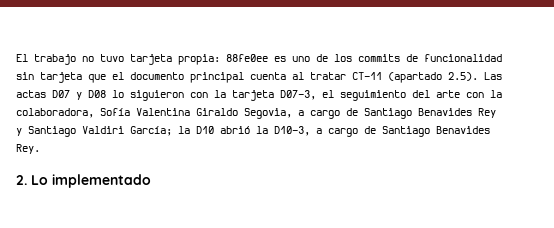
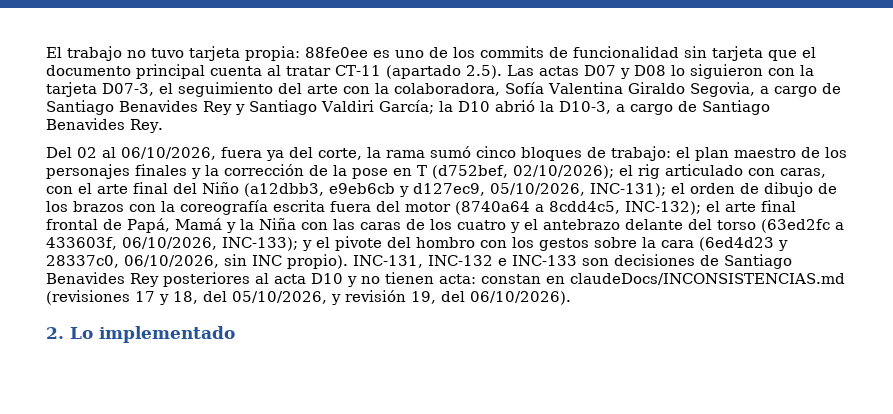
+ Del 02 al 06/10/2026, fuera ya del corte, la rama sumó cinco bloques de trabajo: el plan maestro de los personajes finales y la corrección de la pose en T (d752bef, 02/10/2026); el rig articulado con caras, con el arte final del Niño (a12dbb3, e9eb6cb y d127ec9, 05/10/2026, INC-131); el orden de dibujo de los brazos con la coreografía escrita fuera del motor (8740a64 a 8cdd4c5, INC-132); el arte final frontal de Papá, Mamá y la Niña con las caras de los cuatro y el antebrazo delante del torso (63ed2fc a 433603f, 06/10/2026, INC-133); y el pivote del hombro con los gestos sobre la cara (6ed4d23 y 28337c0, 06/10/2026, sin INC propio). INC-131, INC-132 e INC-133 son decisiones de Santiago Benavides Rey posteriores al acta D10 y no tienen acta: constan en claudeDocs/INCONSISTENCIAS.md (revisiones 17 y 18, del 05/10/2026, y revisión 19, del 06/10/2026).

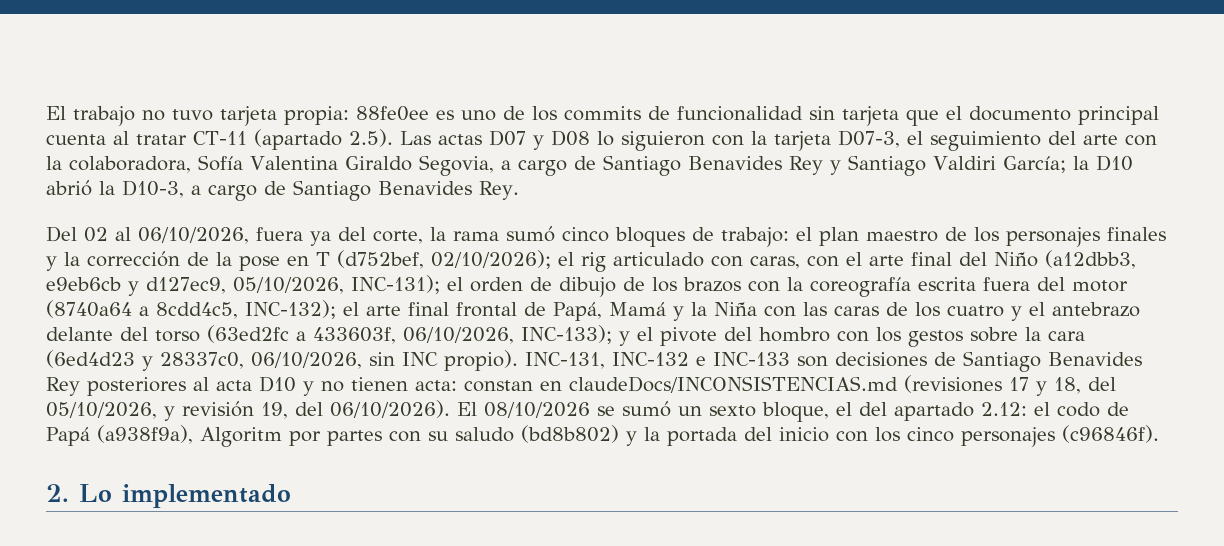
+ El 08/10/2026 se sumó un sexto bloque, el del apartado 2.12: el codo de Papá (a938f9a), Algoritm por partes con su saludo (bd8b802) y la portada del inicio con los cinco personajes (c96846f).

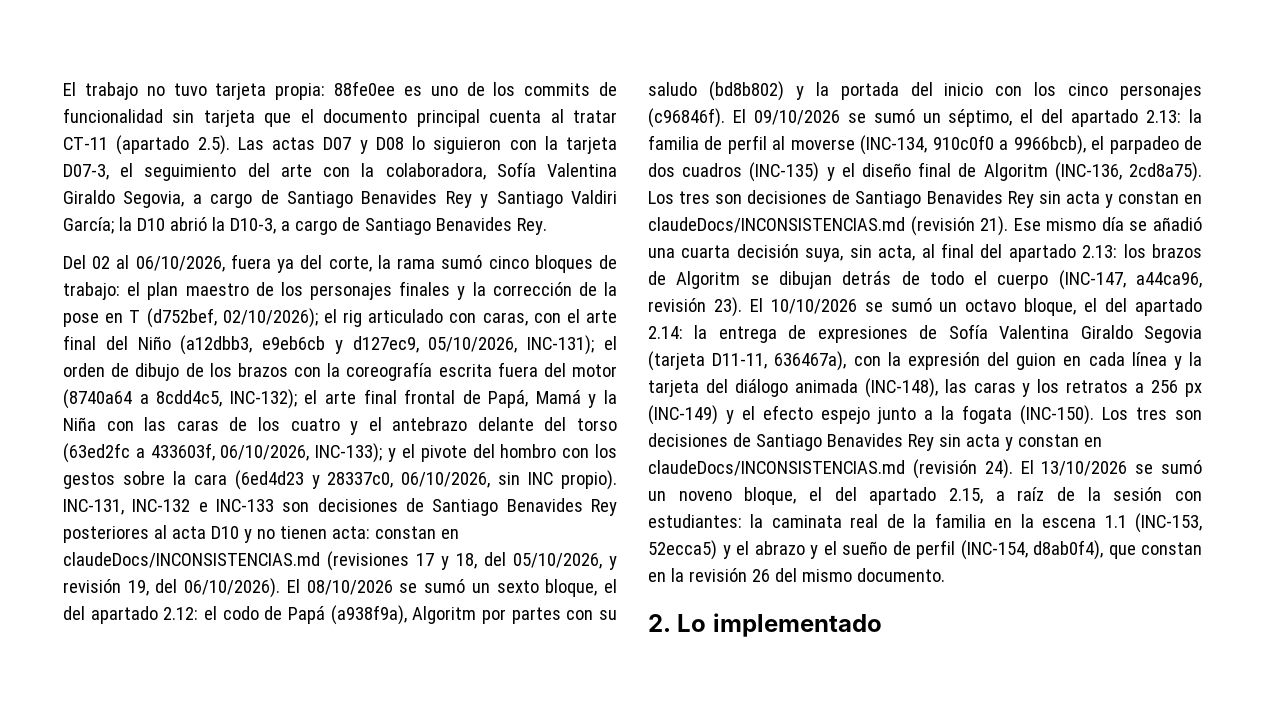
+ El 09/10/2026 se sumó un séptimo, el del apartado 2.13: la familia de perfil al moverse (INC-134, 910c0f0 a 9966bcb), el parpadeo de dos cuadros (INC-135) y el diseño final de Algoritm (INC-136, 2cd8a75). Los tres son decisiones de Santiago Benavides Rey sin acta y constan en claudeDocs/INCONSISTENCIAS.md (revisión 21). Ese mismo día se añadió una cuarta decisión suya, sin acta, al final del apartado 2.13: los brazos de Algoritm se dibujan detrás de todo el cuerpo (INC-147, a44ca96, revisión 23). El 10/10/2026 se sumó un octavo bloque, el del apartado 2.14: la entrega de expresiones de Sofía Valentina Giraldo Segovia (tarjeta D11-11, 636467a), con la expresión del guion en cada línea y la tarjeta del diálogo animada (INC-148), las caras y los retratos a 256 px (INC-149) y el efecto espejo junto a la fogata (INC-150). Los tres son decisiones de Santiago Benavides Rey sin acta y constan en claudeDocs/INCONSISTENCIAS.md (revisión 24). El 13/10/2026 se sumó un noveno bloque, el del apartado 2.15, a raíz de la sesión con estudiantes: la caminata real de la familia en la escena 1.1 (INC-153, 52ecca5) y el abrazo y el sueño de perfil (INC-154, d8ab0f4), que constan en la revisión 26 del mismo documento.

